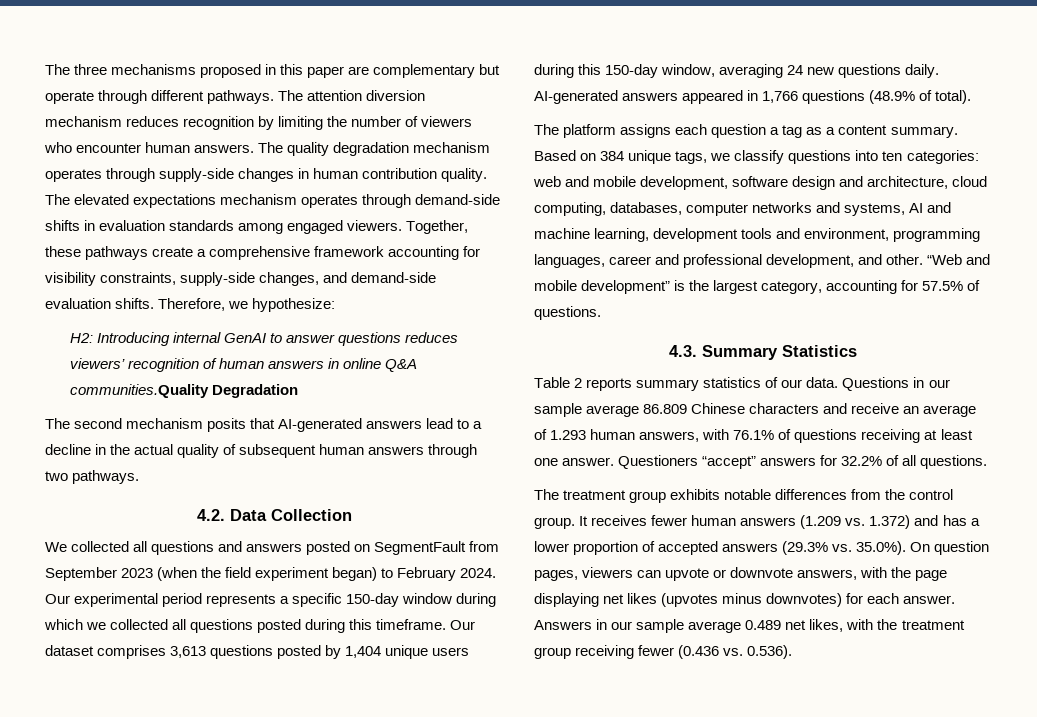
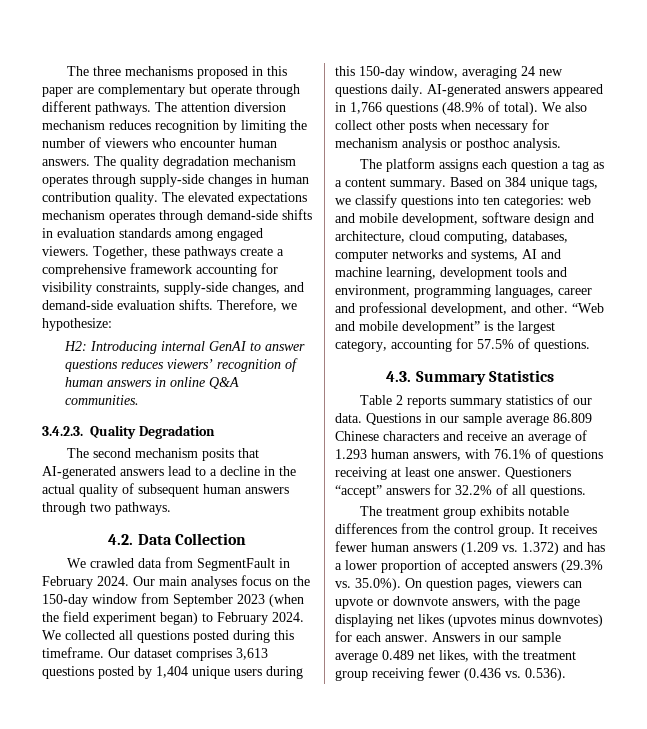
- H2: Introducing internal GenAI to answer questions reduces viewers’ recognition of human answers in online Q&A communities.Quality Degradation
+ H2: Introducing internal GenAI to answer questions reduces viewers’ recognition of human answers in online Q&A communities.
+ 3.4.2.3. Quality Degradation
- We collected all questions and answers posted on SegmentFault from September 2023 (when the field experiment began) to February 2024.
+ We crawled data from SegmentFault in February 2024. Our main analyses focus on the 150-day window from September 2023 (when the field experiment began) to February 2024.
- Our experimental period represents a specific 150-day window during which we collected all questions posted during this timeframe.
+ We collected all questions posted during this timeframe.
+ We also collect other posts when necessary for mechanism analysis or posthoc analysis.

